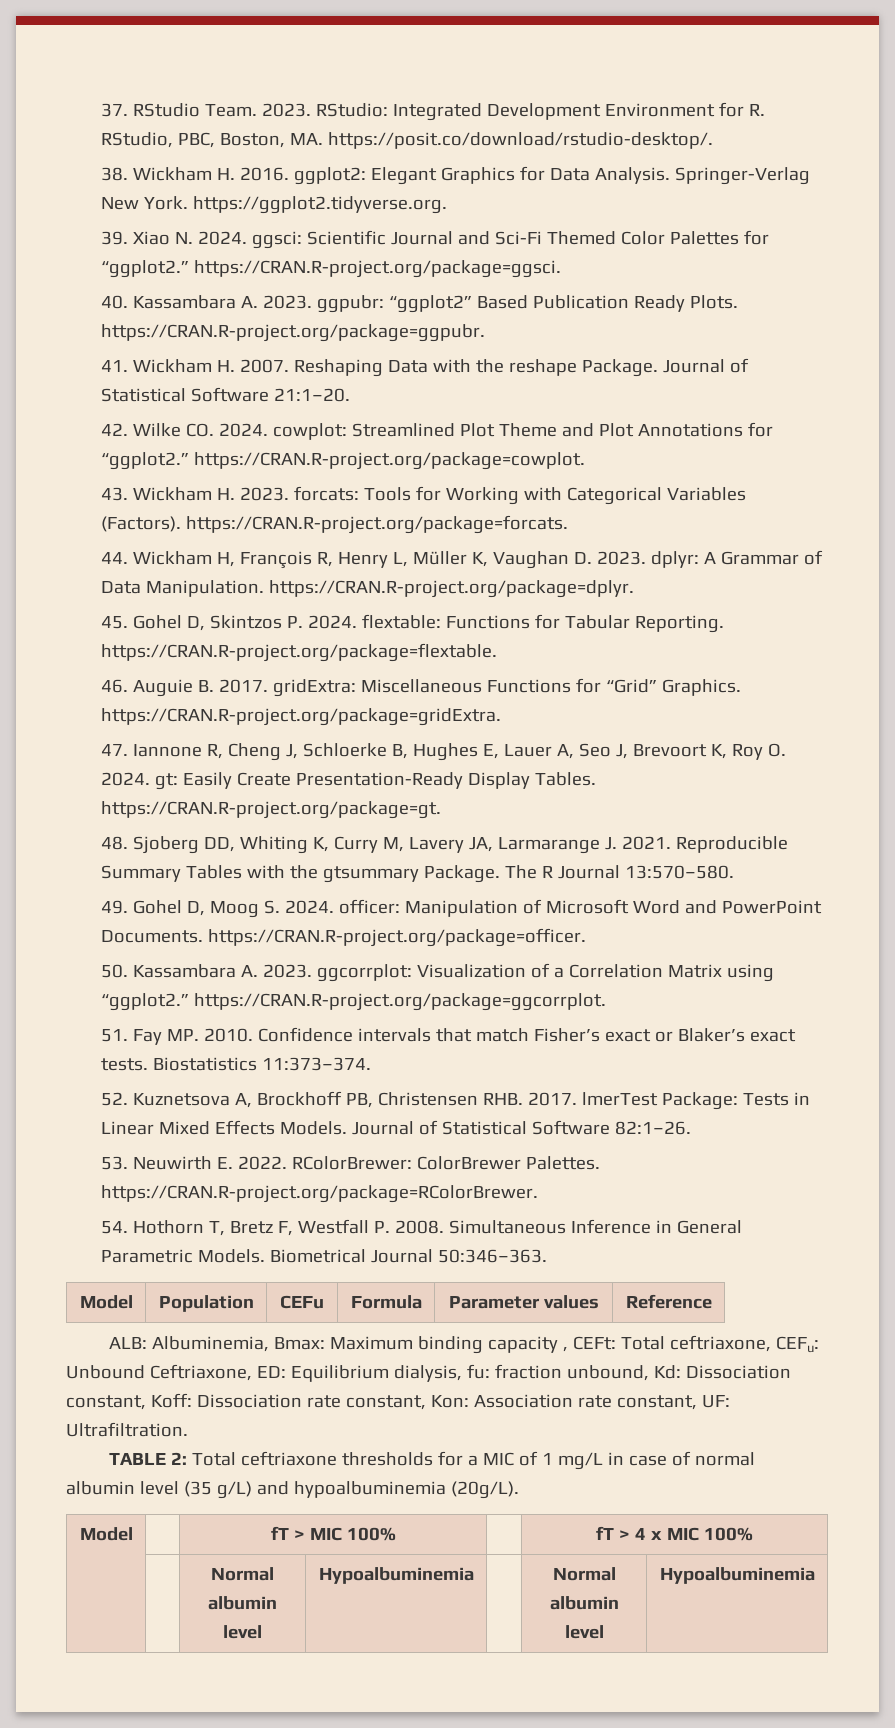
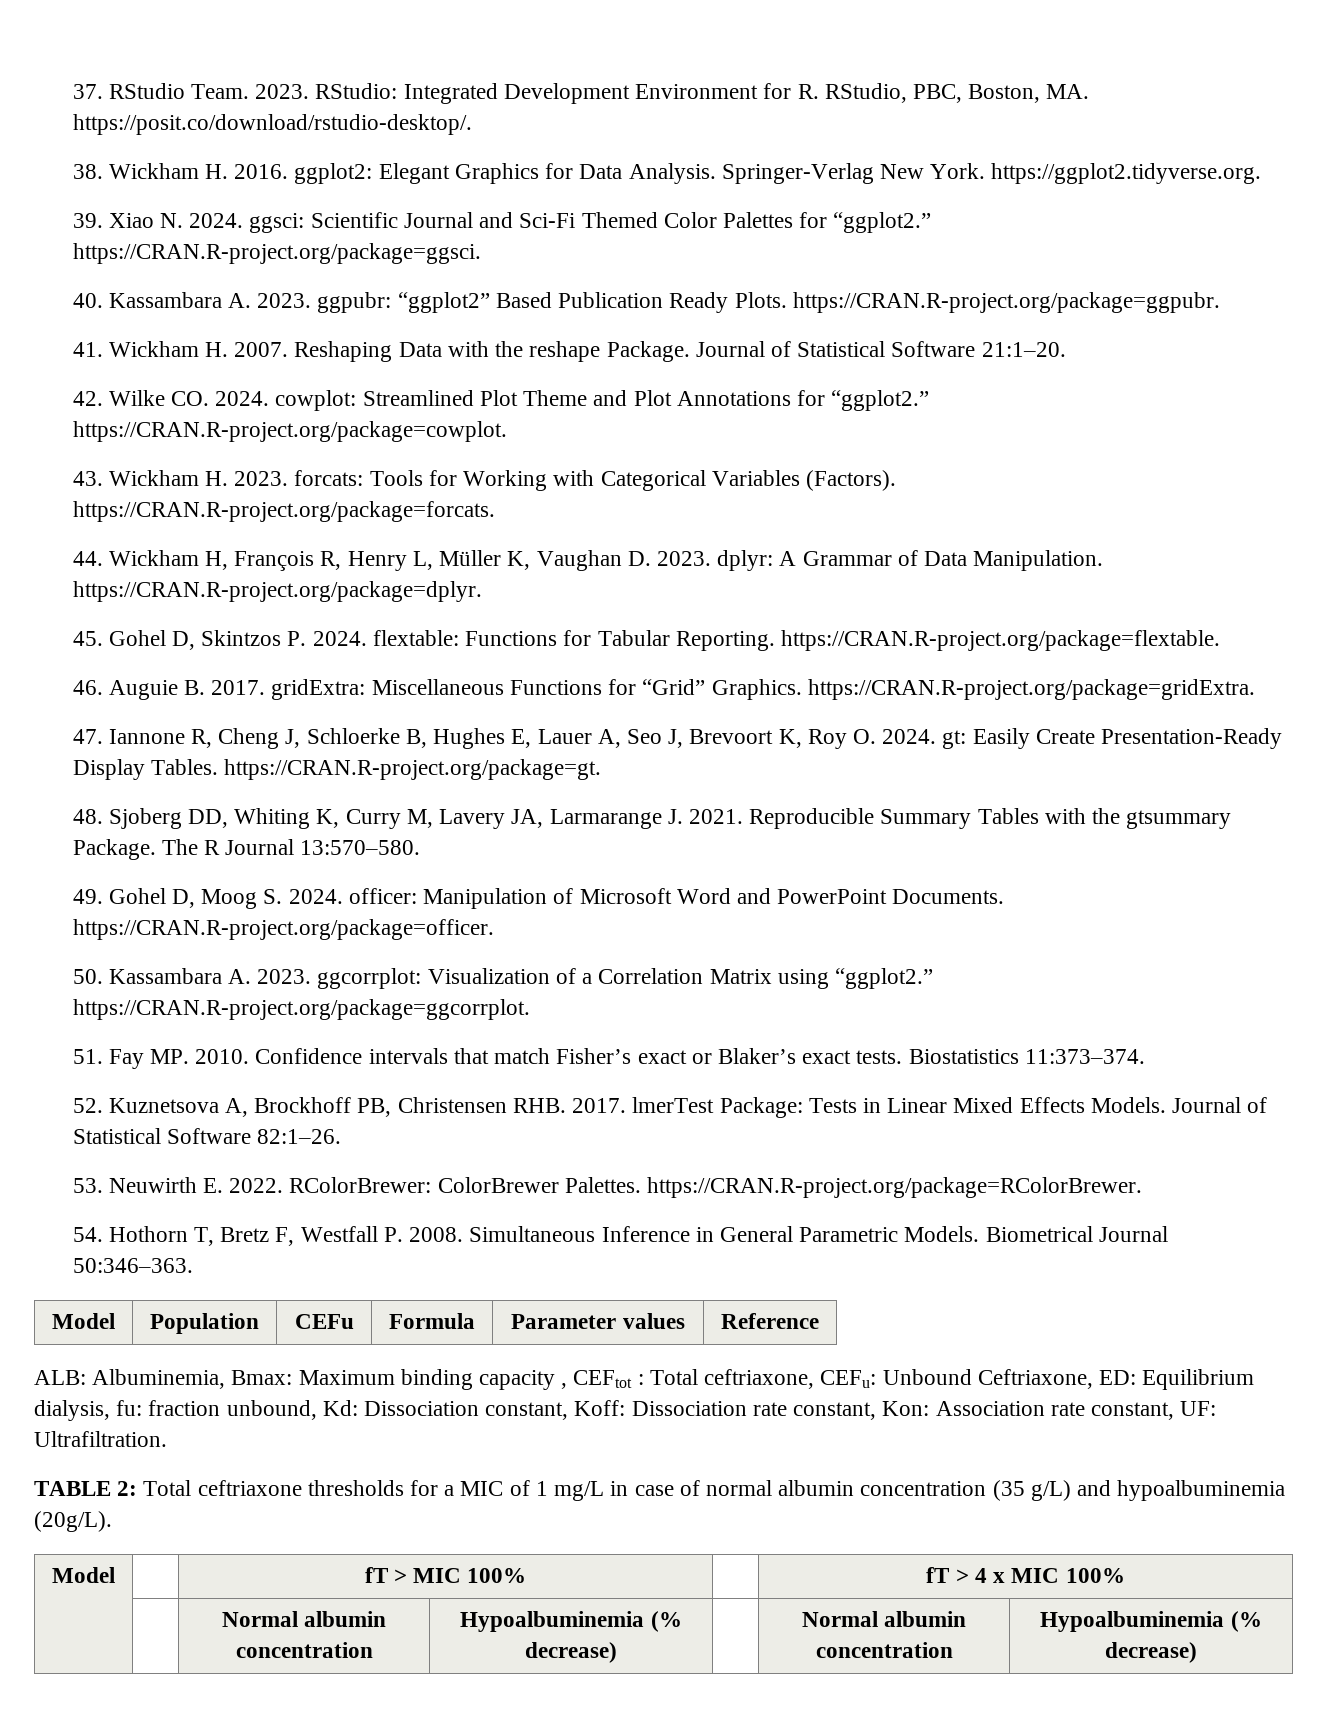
- ALB: Albuminemia, Bmax: Maximum binding capacity , CEFt: Total ceftriaxone, CEFu: Unbound Ceftriaxone, ED: Equilibrium dialysis, fu: fraction unbound, Kd: Dissociation constant, Koff: Dissociation rate constant, Kon: Association rate constant, UF: Ultrafiltration.
+ ALB: Albuminemia, Bmax: Maximum binding capacity , CEFtot : Total ceftriaxone, CEFu: Unbound Ceftriaxone, ED: Equilibrium dialysis, fu: fraction unbound, Kd: Dissociation constant, Koff: Dissociation rate constant, Kon: Association rate constant, UF: Ultrafiltration.
- TABLE 2: Total ceftriaxone thresholds for a MIC of 1 mg/L in case of normal albumin level (35 g/L) and hypoalbuminemia (20g/L).
+ TABLE 2: Total ceftriaxone thresholds for a MIC of 1 mg/L in case of normal albumin concentration (35 g/L) and hypoalbuminemia (20g/L).
- | | Normal albumin level | Hypoalbuminemia | | Normal albumin level | Hypoalbuminemia
+ | | Normal albumin concentration | Hypoalbuminemia (% decrease) | | Normal albumin concentration | Hypoalbuminemia (% decrease)

